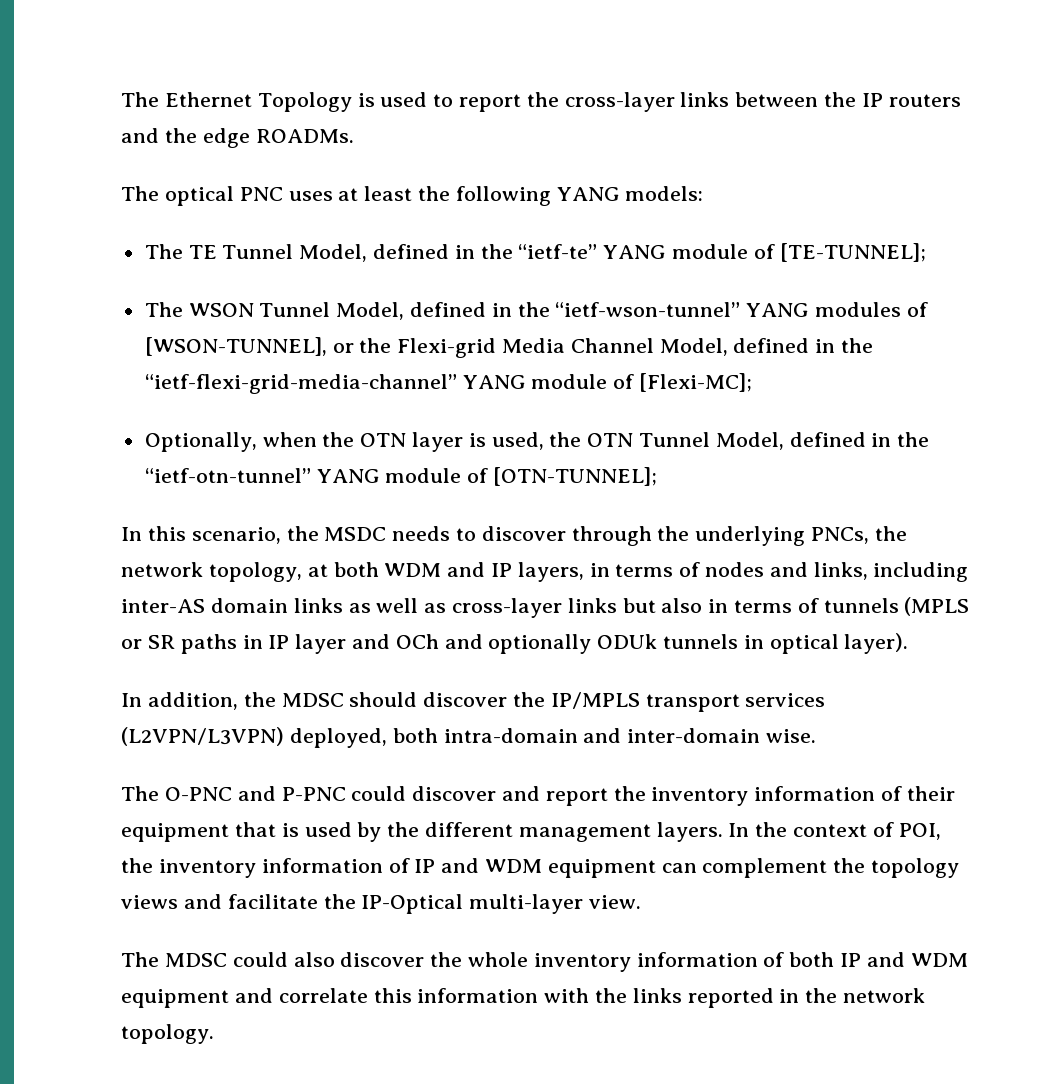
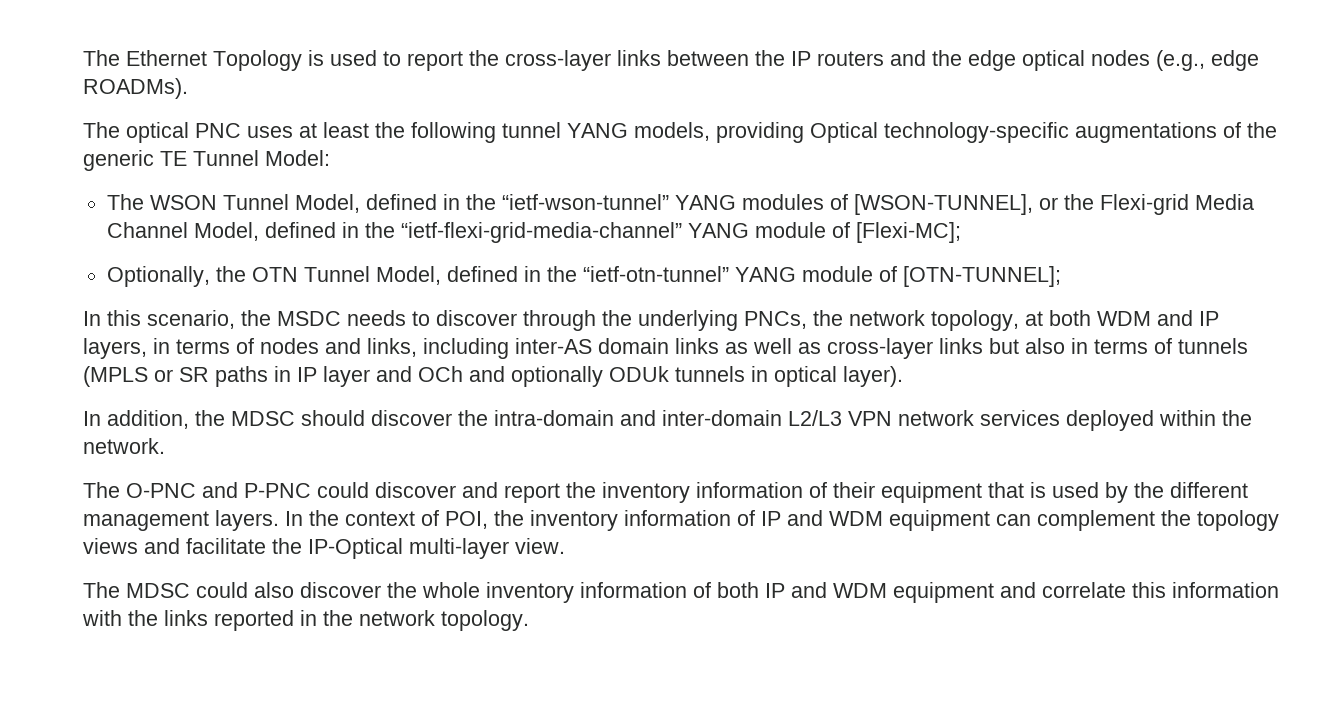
- The Ethernet Topology is used to report the cross-layer links between the IP routers and the edge ROADMs.
+ The Ethernet Topology is used to report the cross-layer links between the IP routers and the edge optical nodes (e.g., edge ROADMs).
- The optical PNC uses at least the following YANG models:
- The TE Tunnel Model, defined in the “ietf-te” YANG module of [TE-TUNNEL];
+ The optical PNC uses at least the following tunnel YANG models, providing Optical technology-specific augmentations of the generic TE Tunnel Model:
- Optionally, when the OTN layer is used, the OTN Tunnel Model, defined in the “ietf-otn-tunnel” YANG module of [OTN-TUNNEL];
+ Optionally, the OTN Tunnel Model, defined in the “ietf-otn-tunnel” YANG module of [OTN-TUNNEL];
- In addition, the MDSC should discover the IP/MPLS transport services (L2VPN/L3VPN) deployed, both intra-domain and inter-domain wise.
+ In addition, the MDSC should discover the intra-domain and inter-domain L2/L3 VPN network services deployed within the network.

